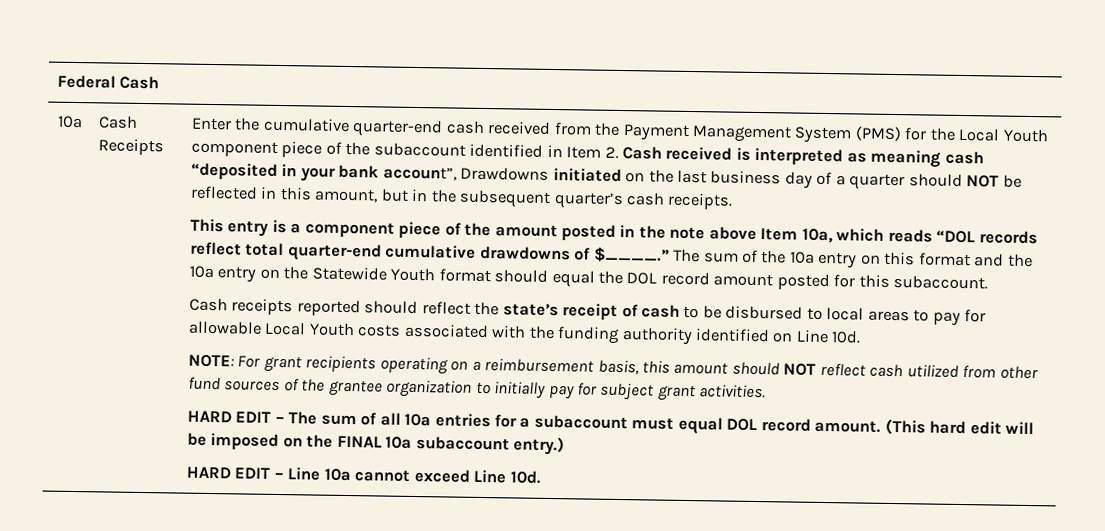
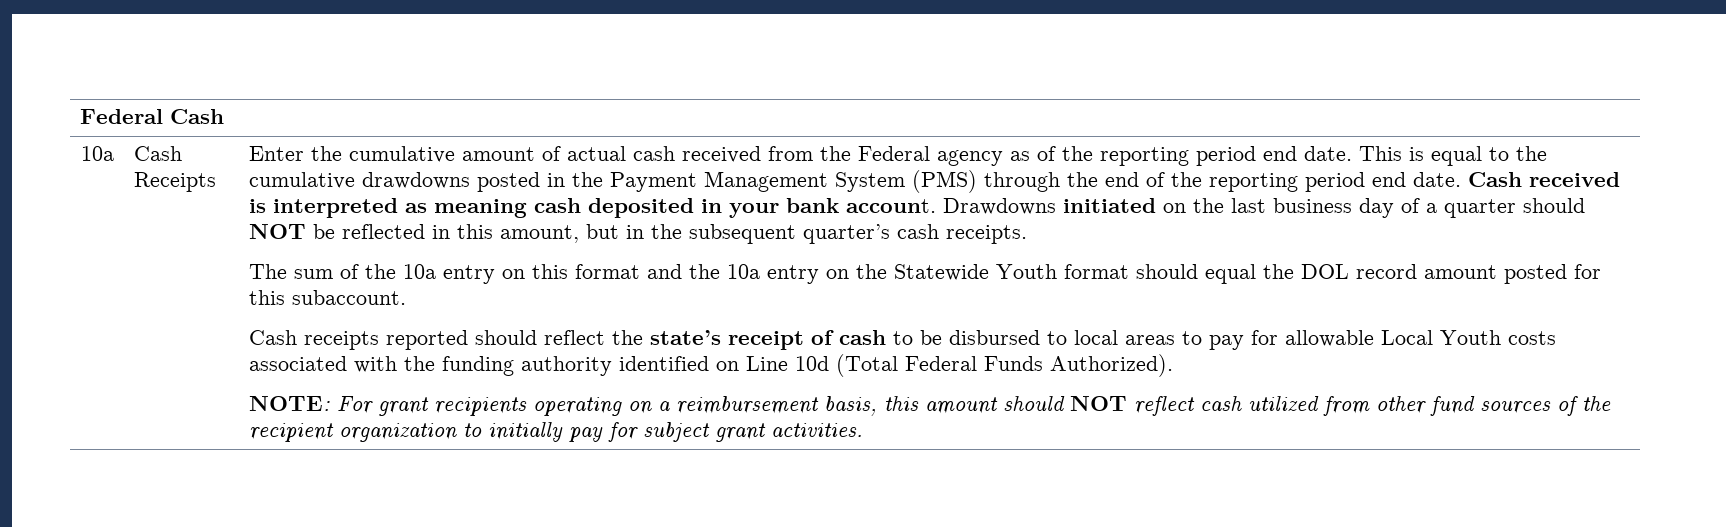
- Enter the cumulative quarter-end cash received from the Payment Management System (PMS) for the Local Youth component piece of the subaccount identified in Item 2. Cash received is interpreted as meaning cash “deposited in your bank account”, Drawdowns initiated on the last business day of a quarter should NOT be reflected in this amount, but in the subsequent quarter’s cash receipts.
+ Enter the cumulative amount of actual cash received from the Federal agency as of the reporting period end date. This is equal to the cumulative drawdowns posted in the Payment Management System (PMS) through the end of the reporting period end date. Cash received is interpreted as meaning cash deposited in your bank account. Drawdowns initiated on the last business day of a quarter should NOT be reflected in this amount, but in the subsequent quarter’s cash receipts.
- This entry is a component piece of the amount posted in the note above Item 10a, which reads “DOL records reflect total quarter-end cumulative drawdowns of $____.”
- Cash receipts reported should reflect the state’s receipt of cash to be disbursed to local areas to pay for allowable Local Youth costs associated with the funding authority identified on Line 10d.
+ Cash receipts reported should reflect the state’s receipt of cash to be disbursed to local areas to pay for allowable Local Youth costs associated with the funding authority identified on Line 10d (Total Federal Funds Authorized).
- NOTE: For grant recipients operating on a reimbursement basis, this amount should NOT reflect cash utilized from other fund sources of the grantee organization to initially pay for subject grant activities.
+ NOTE: For grant recipients operating on a reimbursement basis, this amount should NOT reflect cash utilized from other fund sources of the recipient organization to initially pay for subject grant activities.
- HARD EDIT – The sum of all 10a entries for a subaccount must equal DOL record amount. (This hard edit will be imposed on the FINAL 10a subaccount entry.)
- HARD EDIT – Line 10a cannot exceed Line 10d.

